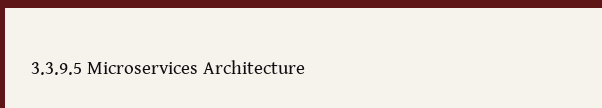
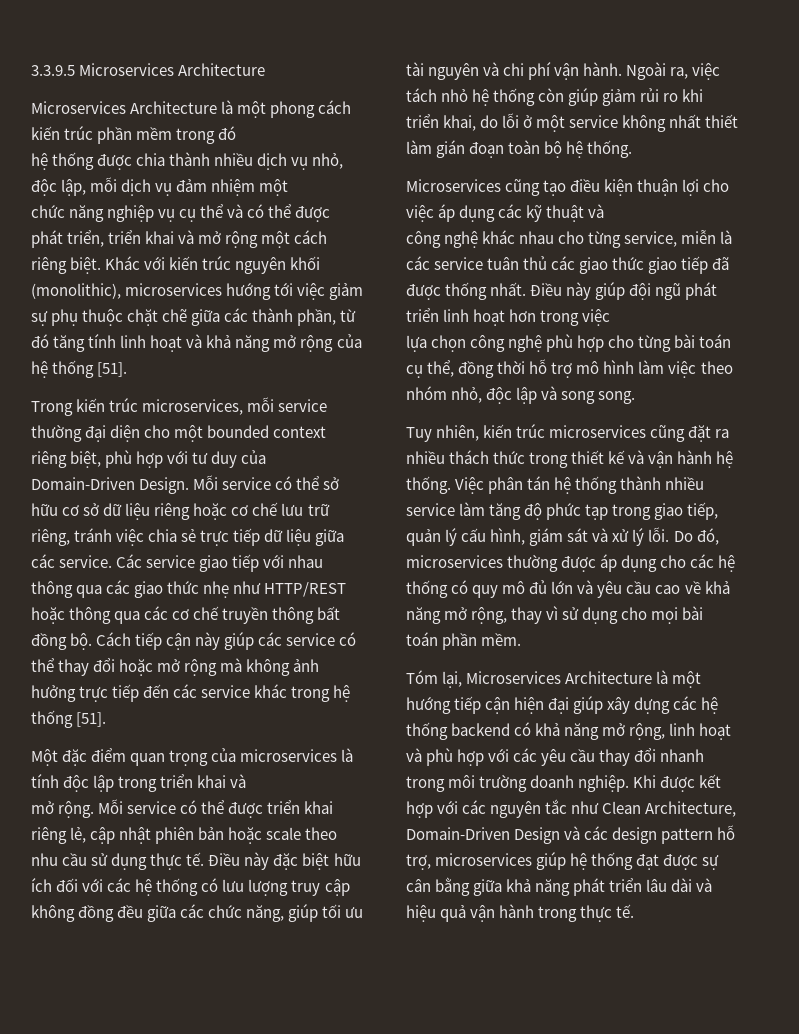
+ Microservices Architecture là một phong cách kiến trúc phần mềm trong đó
+ hệ thống được chia thành nhiều dịch vụ nhỏ, độc lập, mỗi dịch vụ đảm nhiệm một
+ chức năng nghiệp vụ cụ thể và có thể được phát triển, triển khai và mở rộng một cách riêng biệt. Khác với kiến trúc nguyên khối (monolithic), microservices hướng tới việc giảm sự phụ thuộc chặt chẽ giữa các thành phần, từ đó tăng tính linh hoạt và khả năng mở rộng của hệ thống [51].
+ Trong kiến trúc microservices, mỗi service thường đại diện cho một bounded context riêng biệt, phù hợp với tư duy của Domain-Driven Design. Mỗi service có thể sở hữu cơ sở dữ liệu riêng hoặc cơ chế lưu trữ riêng, tránh việc chia sẻ trực tiếp dữ liệu giữa các service. Các service giao tiếp với nhau thông qua các giao thức nhẹ như HTTP/REST hoặc thông qua các cơ chế truyền thông bất đồng bộ. Cách tiếp cận này giúp các service có thể thay đổi hoặc mở rộng mà không ảnh hưởng trực tiếp đến các service khác trong hệ thống [51].
+ Một đặc điểm quan trọng của microservices là tính độc lập trong triển khai và
+ mở rộng. Mỗi service có thể được triển khai riêng lẻ, cập nhật phiên bản hoặc scale theo nhu cầu sử dụng thực tế. Điều này đặc biệt hữu ích đối với các hệ thống có lưu lượng truy cập không đồng đều giữa các chức năng, giúp tối ưu tài nguyên và chi phí vận hành. Ngoài ra, việc tách nhỏ hệ thống còn giúp giảm rủi ro khi triển khai, do lỗi ở một service không nhất thiết làm gián đoạn toàn bộ hệ thống.
+ Microservices cũng tạo điều kiện thuận lợi cho việc áp dụng các kỹ thuật và
+ công nghệ khác nhau cho từng service, miễn là các service tuân thủ các giao thức giao tiếp đã được thống nhất. Điều này giúp đội ngũ phát triển linh hoạt hơn trong việc
+ lựa chọn công nghệ phù hợp cho từng bài toán cụ thể, đồng thời hỗ trợ mô hình làm việc theo nhóm nhỏ, độc lập và song song.
+ Tuy nhiên, kiến trúc microservices cũng đặt ra nhiều thách thức trong thiết kế và vận hành hệ thống. Việc phân tán hệ thống thành nhiều service làm tăng độ phức tạp trong giao tiếp, quản lý cấu hình, giám sát và xử lý lỗi. Do đó, microservices thường được áp dụng cho các hệ thống có quy mô đủ lớn và yêu cầu cao về khả năng mở rộng, thay vì sử dụng cho mọi bài toán phần mềm.
+ Tóm lại, Microservices Architecture là một hướng tiếp cận hiện đại giúp xây dựng các hệ thống backend có khả năng mở rộng, linh hoạt và phù hợp với các yêu cầu thay đổi nhanh trong môi trường doanh nghiệp. Khi được kết hợp với các nguyên tắc như Clean Architecture, Domain-Driven Design và các design pattern hỗ trợ, microservices giúp hệ thống đạt được sự cân bằng giữa khả năng phát triển lâu dài và hiệu quả vận hành trong thực tế.

